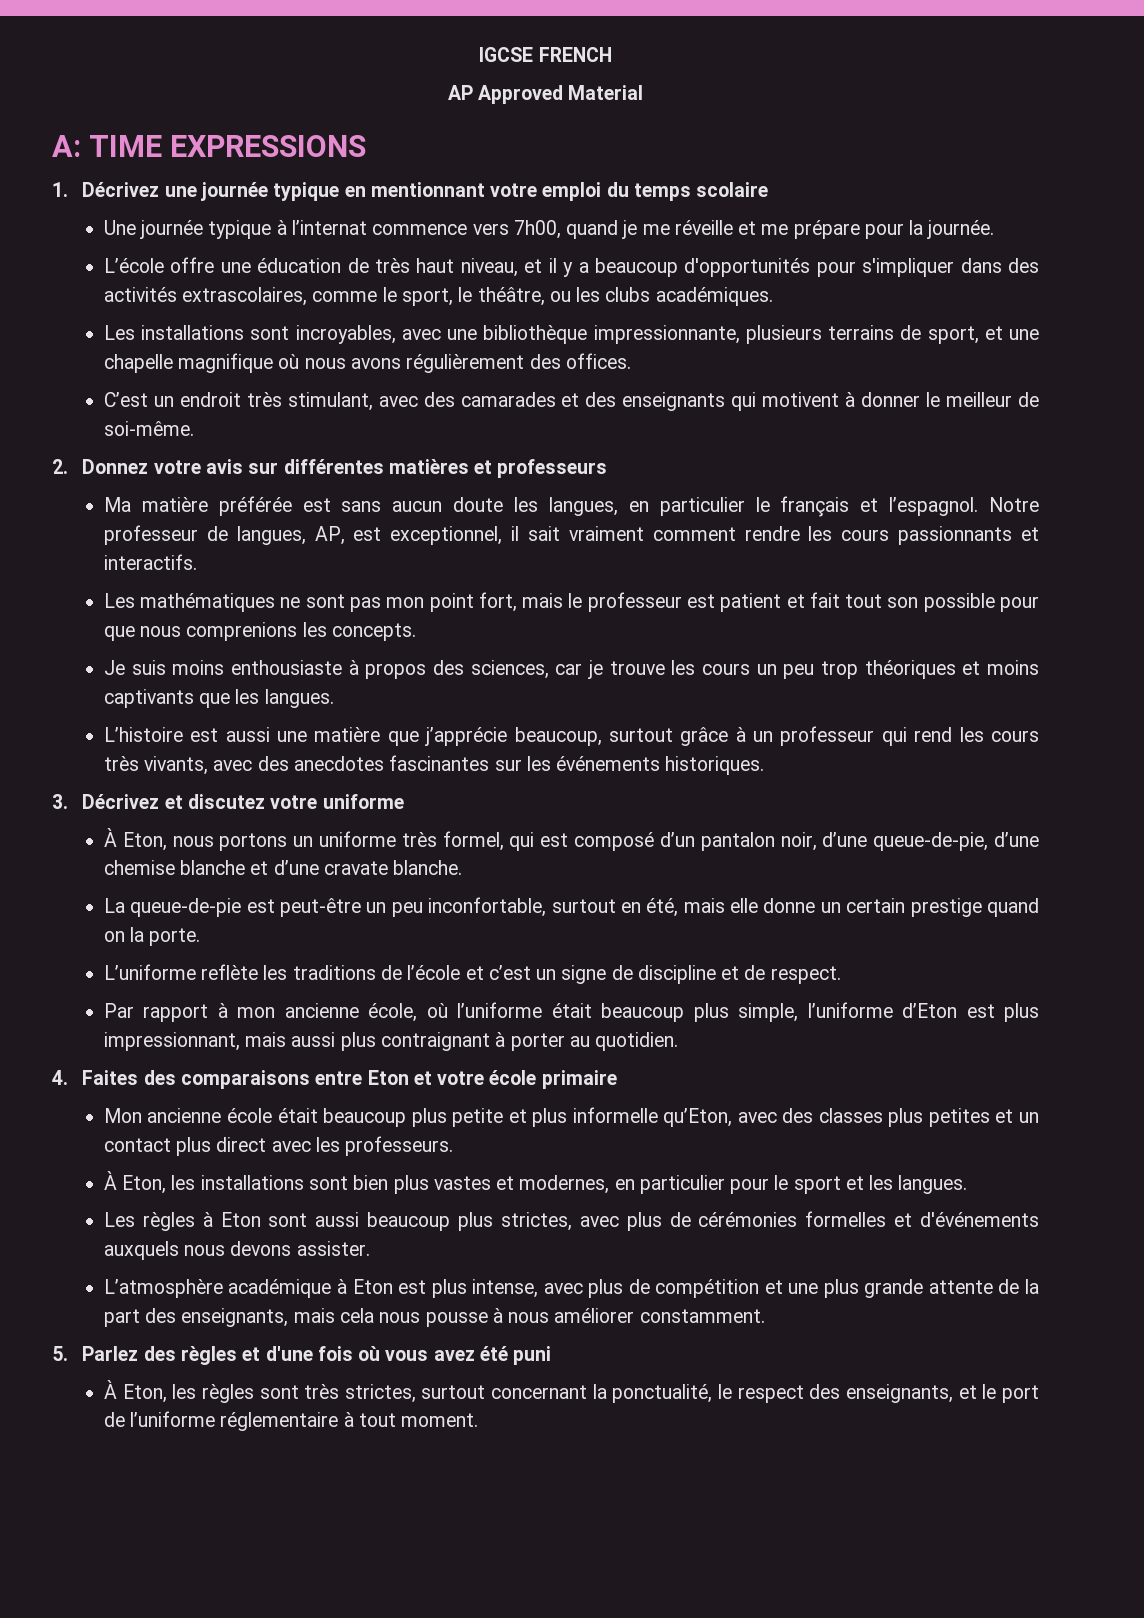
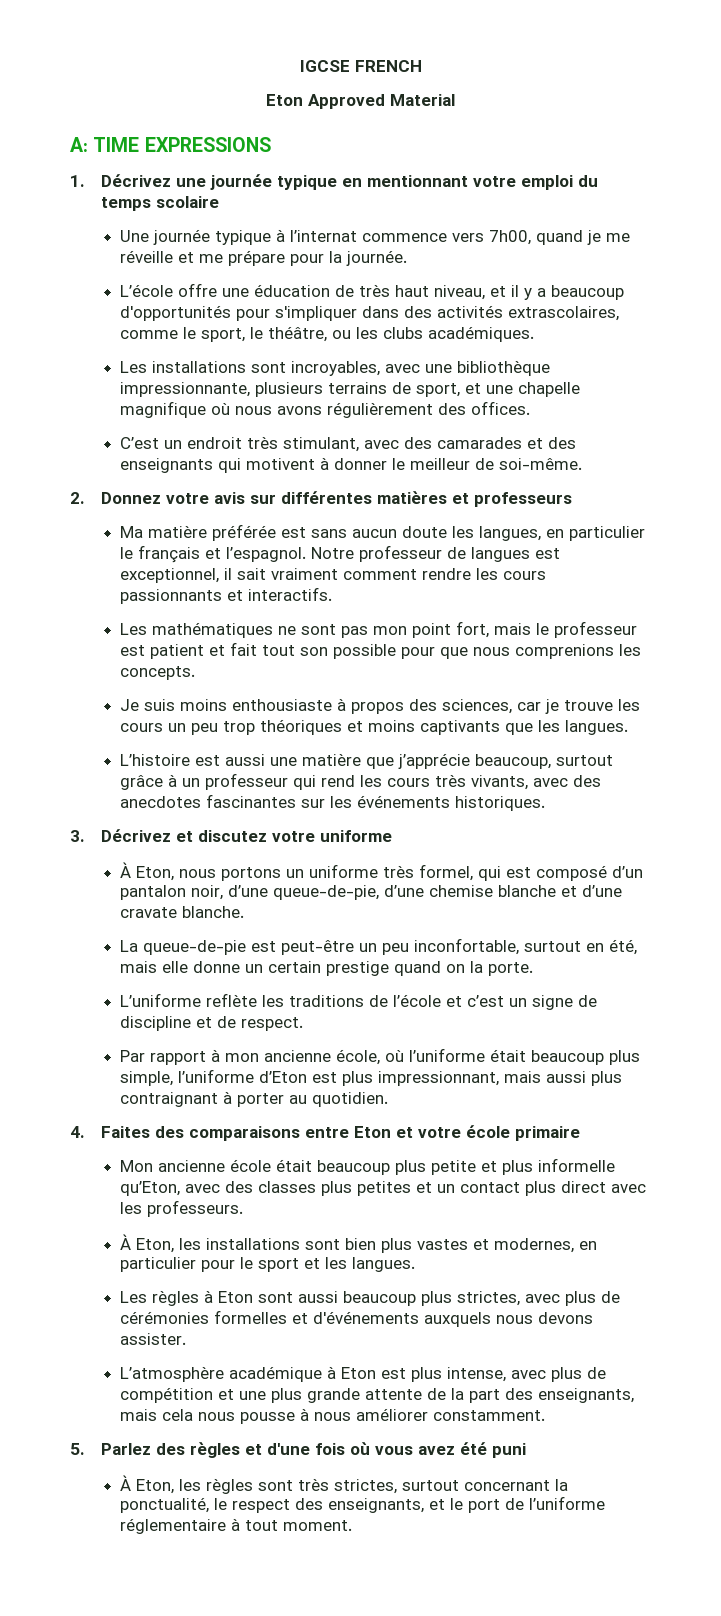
- AP Approved Material
+ Eton Approved Material
- Notre professeur de langues, AP, est exceptionnel, il sait vraiment comment rendre les cours passionnants et interactifs.
+ Notre professeur de langues est exceptionnel, il sait vraiment comment rendre les cours passionnants et interactifs.

